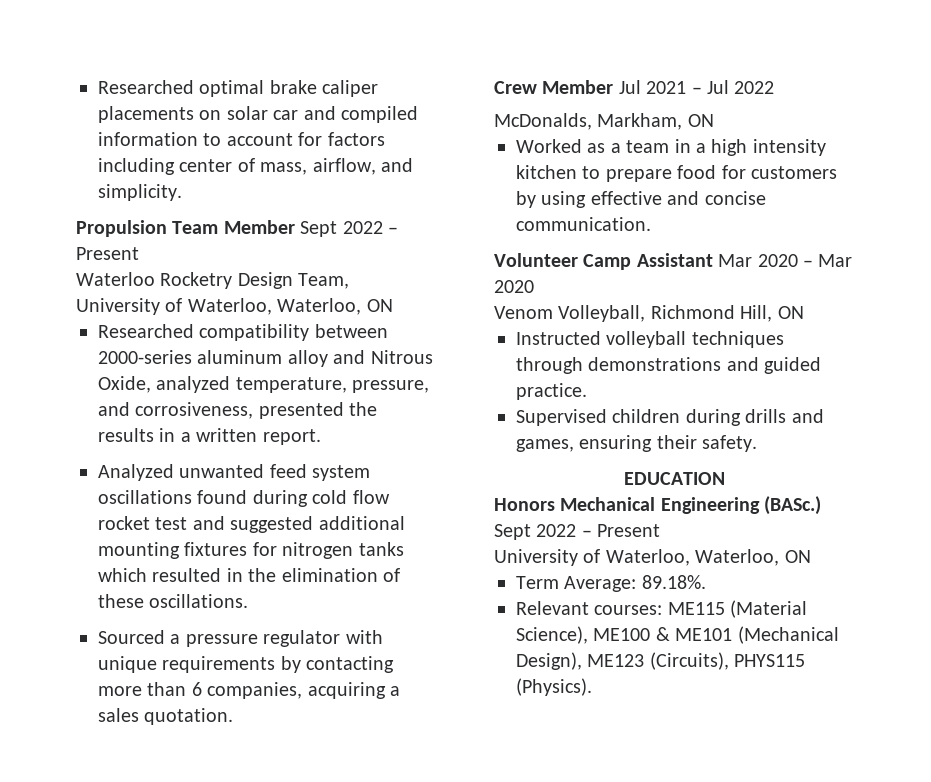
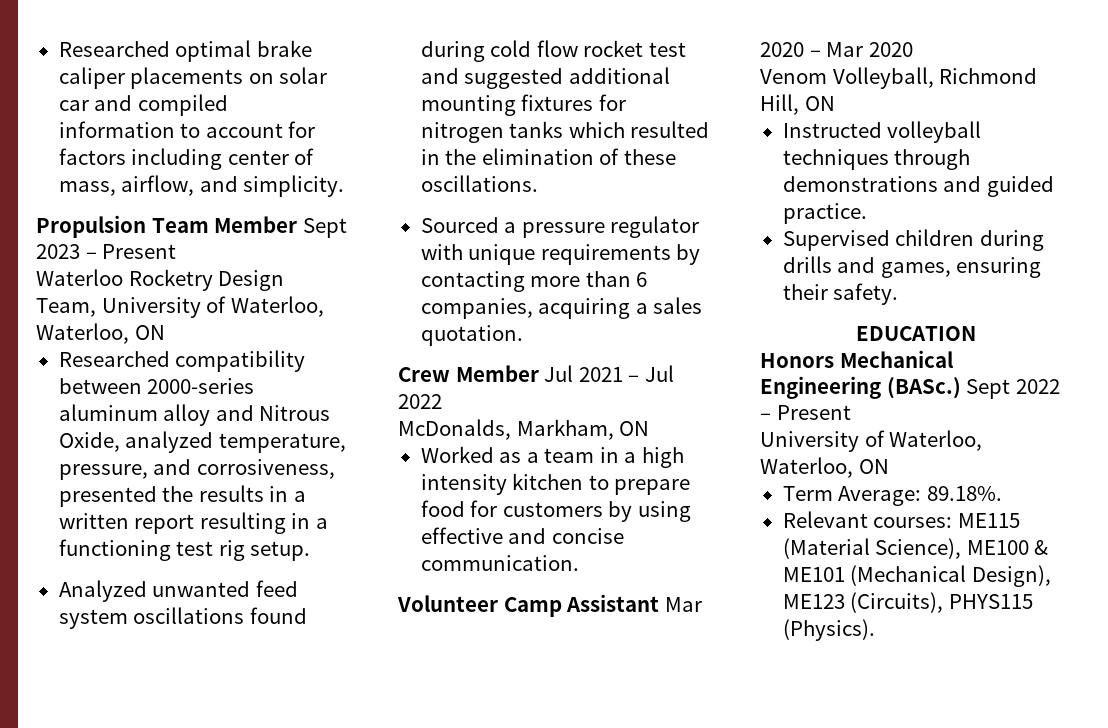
- Propulsion Team Member Sept 2022 – Present
+ Propulsion Team Member Sept 2023 – Present
- Researched compatibility between 2000-series aluminum alloy and Nitrous Oxide, analyzed temperature, pressure, and corrosiveness, presented the results in a written report.
+ Researched compatibility between 2000-series aluminum alloy and Nitrous Oxide, analyzed temperature, pressure, and corrosiveness, presented the results in a written report resulting in a functioning test rig setup.

